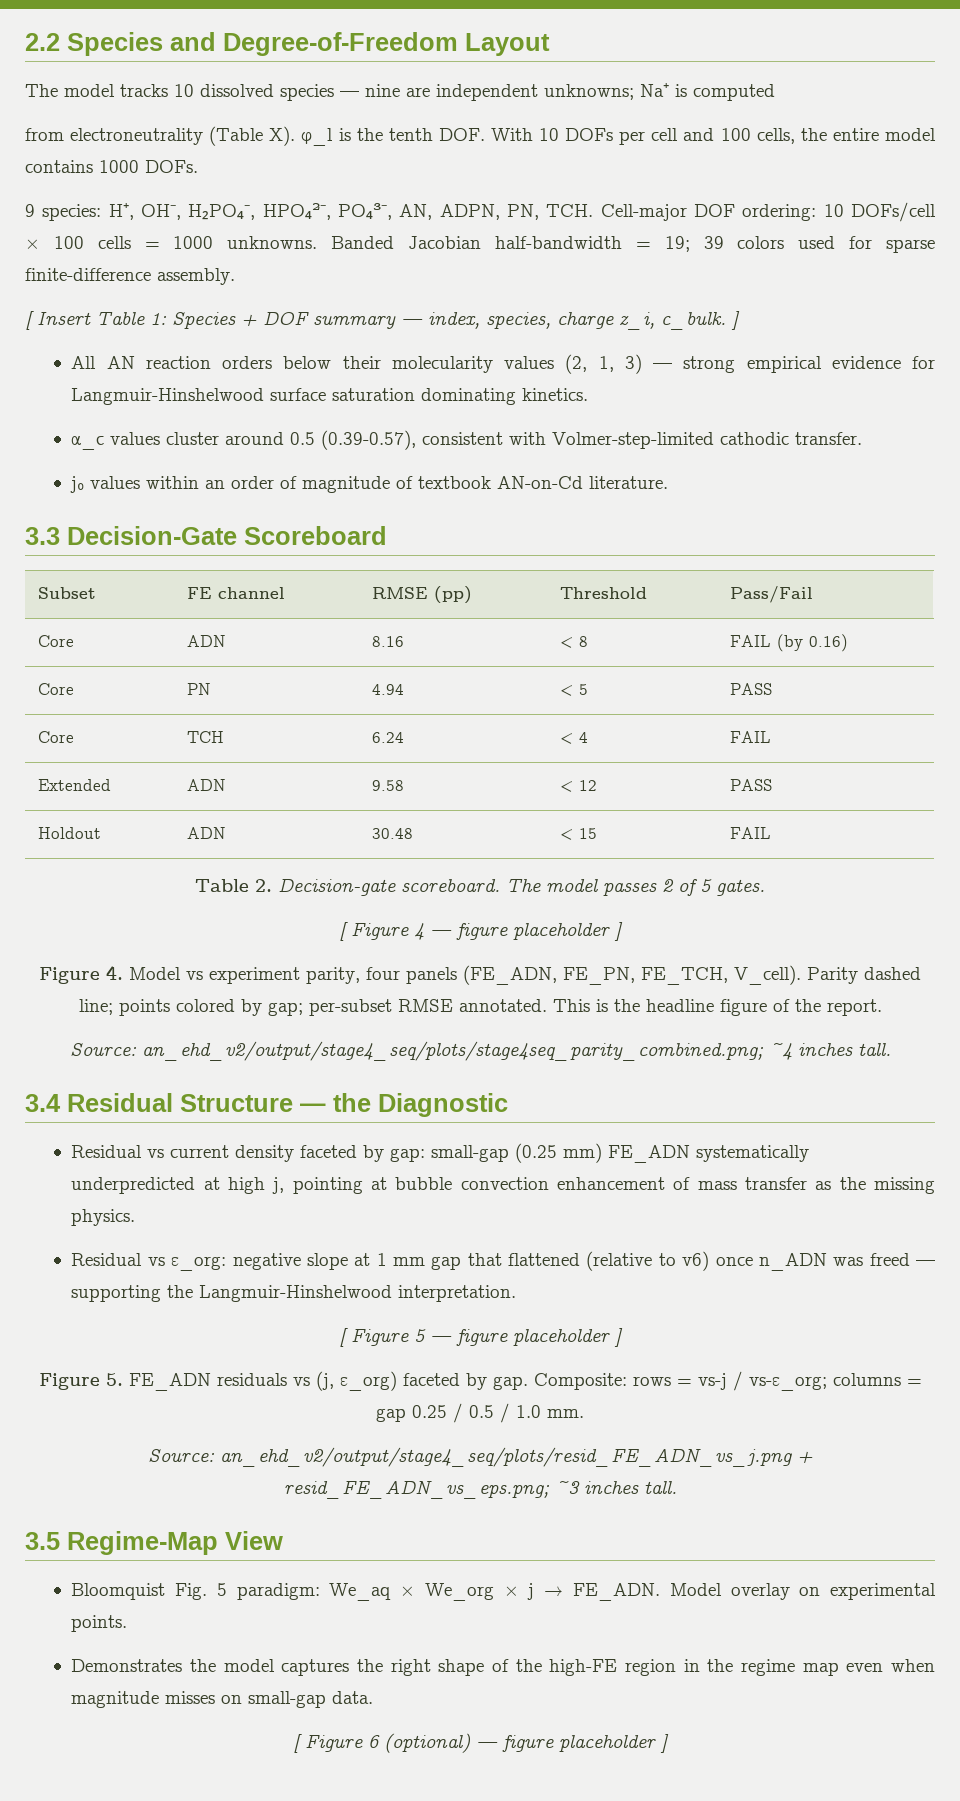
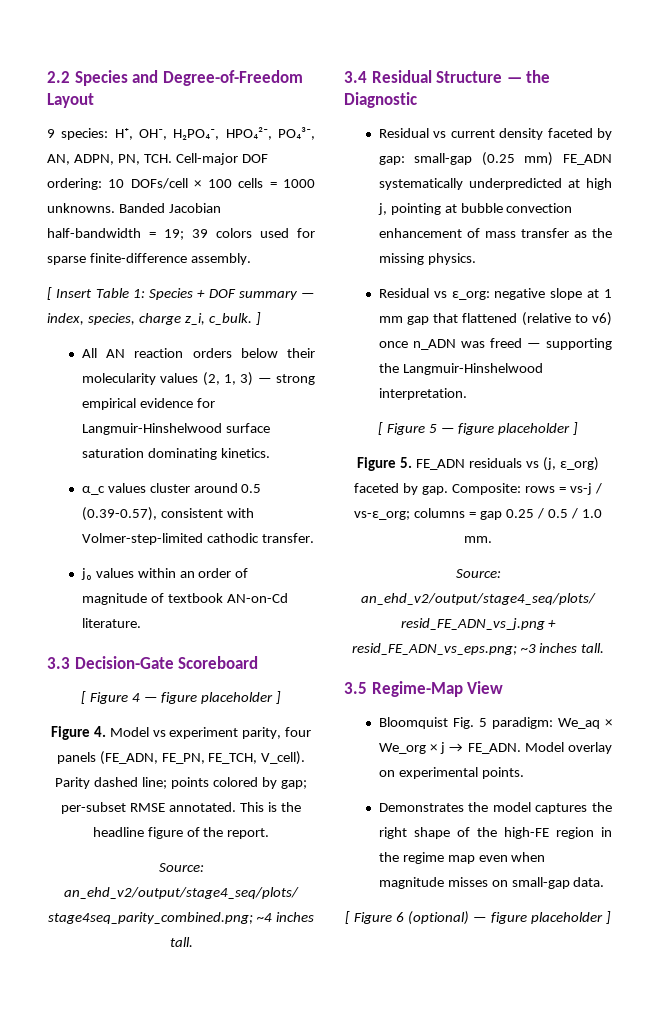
- The model tracks 10 dissolved species — nine are independent unknowns; Na⁺ is computed
- from electroneutrality (Table X). φ_l is the tenth DOF. With 10 DOFs per cell and 100 cells, the entire model contains 1000 DOFs.
- Subset | FE channel | RMSE (pp) | Threshold | Pass/Fail
- Core | ADN | 8.16 | < 8 | FAIL (by 0.16)
- Core | PN | 4.94 | < 5 | PASS
- Core | TCH | 6.24 | < 4 | FAIL
- Extended | ADN | 9.58 | < 12 | PASS
- Holdout | ADN | 30.48 | < 15 | FAIL
- Table 2. Decision-gate scoreboard. The model passes 2 of 5 gates.

